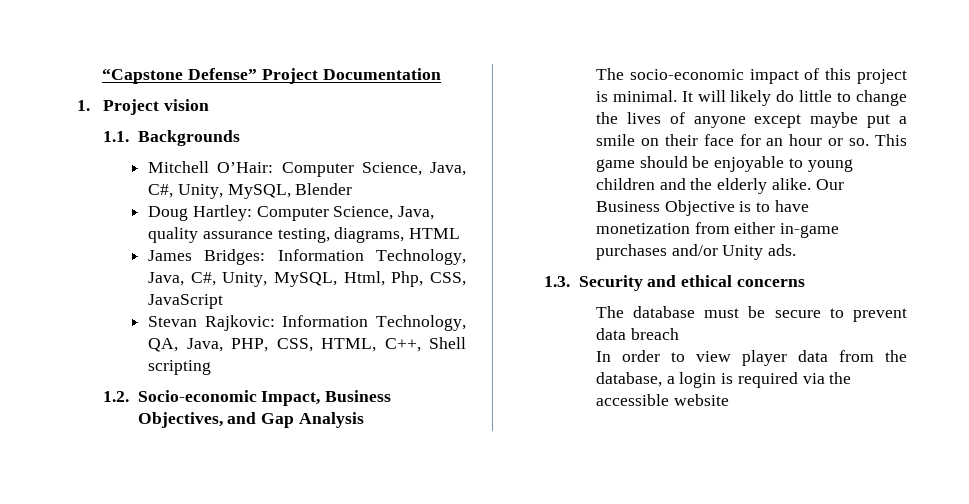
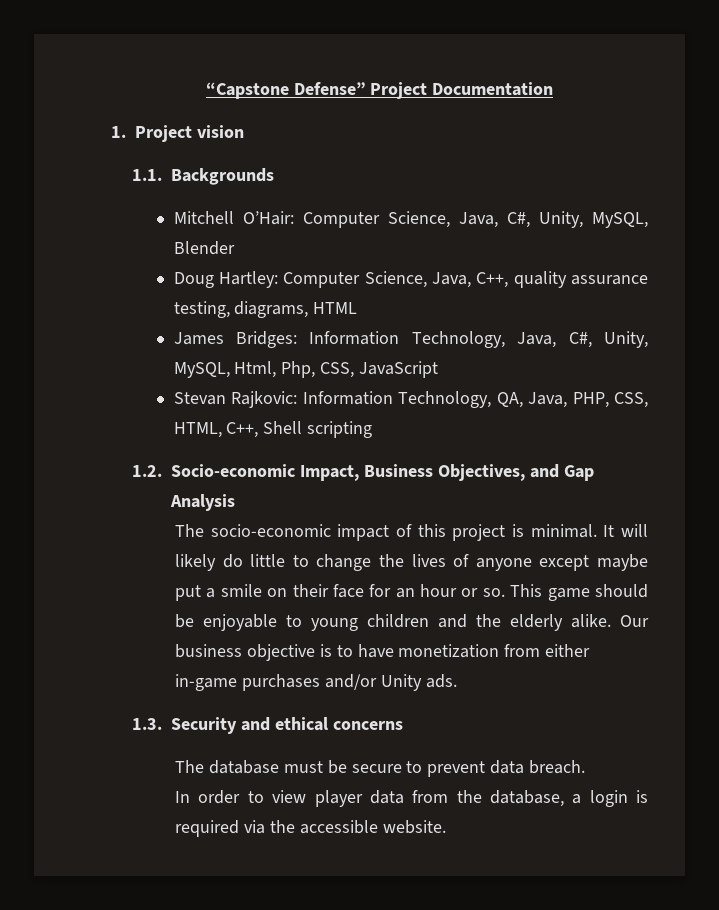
- Doug Hartley: Computer Science, Java, quality assurance testing, diagrams, HTML
+ Doug Hartley: Computer Science, Java, C++, quality assurance testing, diagrams, HTML
- Our Business Objective is to have monetization from either in-game purchases and/or Unity ads.
+ Our business objective is to have monetization from either in-game purchases and/or Unity ads.
- The database must be secure to prevent data breach
+ The database must be secure to prevent data breach.
- In order to view player data from the database, a login is required via the accessible website
+ In order to view player data from the database, a login is required via the accessible website.

